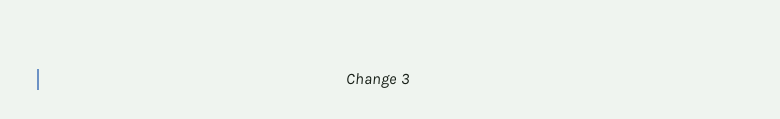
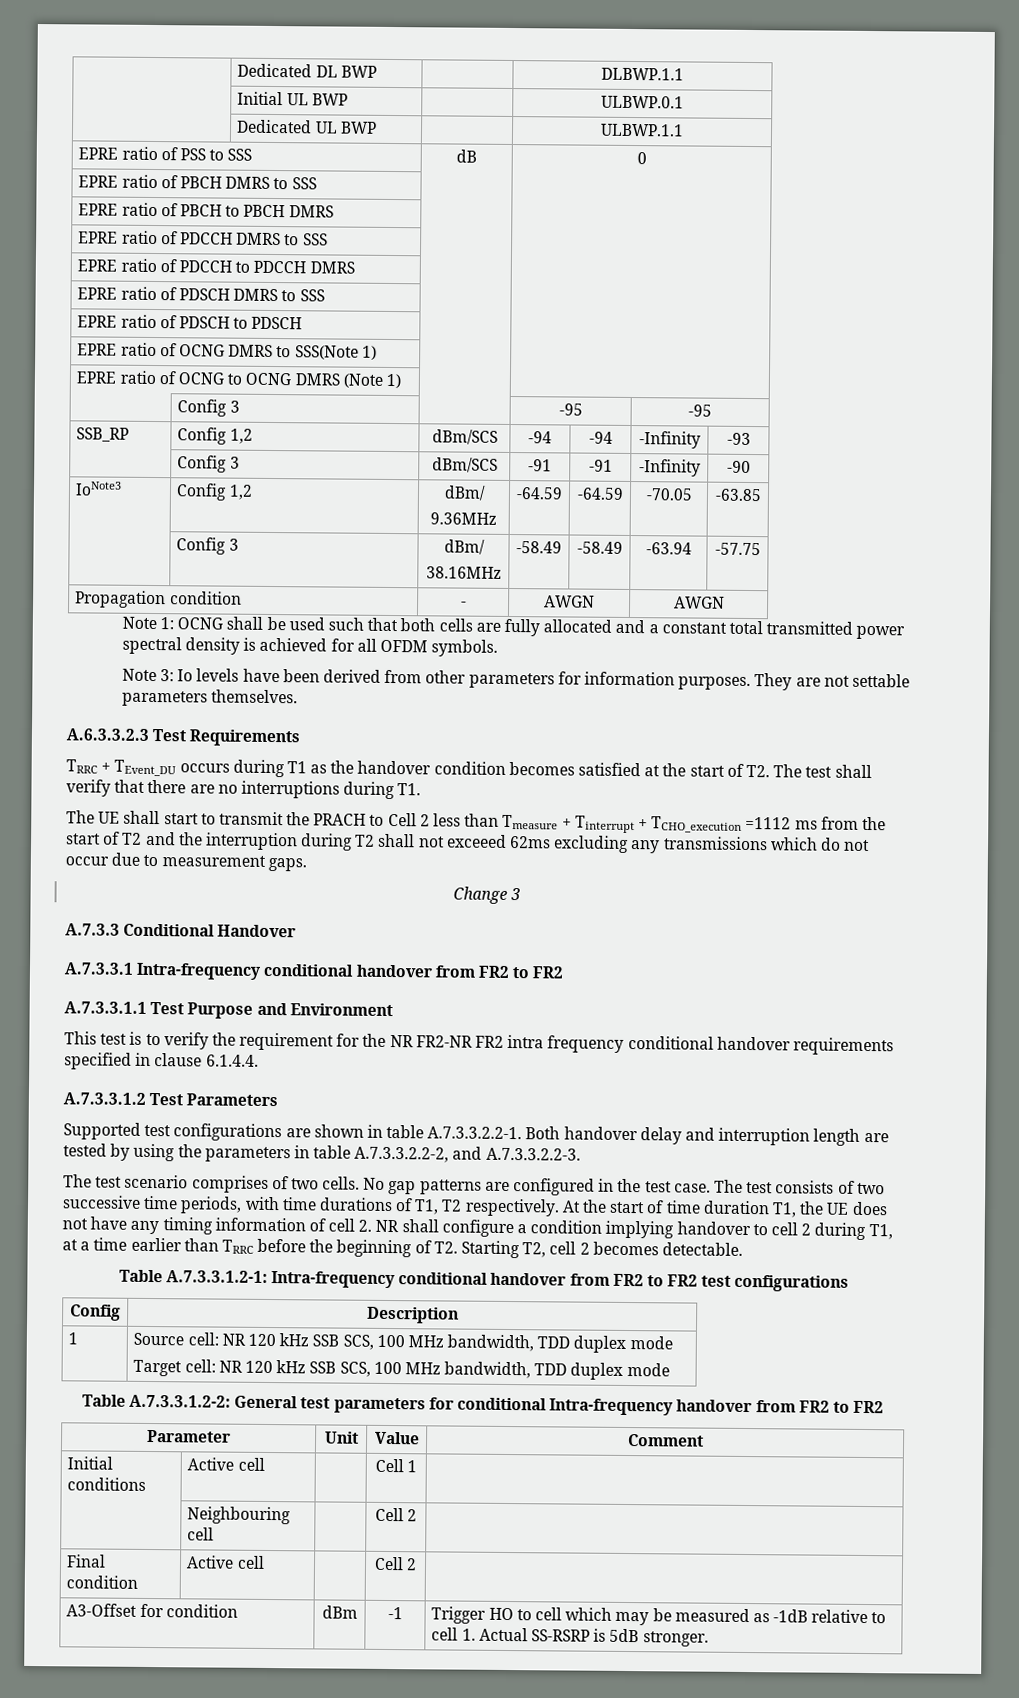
+ | Dedicated DL BWP | | DLBWP.1.1
+ | Initial UL BWP | | ULBWP.0.1
+ | Dedicated UL BWP | | ULBWP.1.1
+ EPRE ratio of PSS to SSS | dB | 0
+ EPRE ratio of PBCH DMRS to SSS | |
+ EPRE ratio of PBCH to PBCH DMRS | |
+ EPRE ratio of PDCCH DMRS to SSS | |
+ EPRE ratio of PDCCH to PDCCH DMRS | |
+ EPRE ratio of PDSCH DMRS to SSS | |
+ EPRE ratio of PDSCH to PDSCH | |
+ EPRE ratio of OCNG DMRS to SSS(Note 1) | |
+ EPRE ratio of OCNG to OCNG DMRS (Note 1) | |
+ | Config 3 | | -95 | -95
+ SSB_RP | Config 1,2 | dBm/SCS | -94 | -94 | -Infinity | -93
+ | Config 3 | dBm/SCS | -91 | -91 | -Infinity | -90
+ IoNote3 | Config 1,2 | dBm/
+ 9.36MHz | -64.59 | -64.59 | -70.05 | -63.85
+ | Config 3 | dBm/
+ 38.16MHz | -58.49 | -58.49 | -63.94 | -57.75
+ Propagation condition | - | AWGN | AWGN
+ Note 1: OCNG shall be used such that both cells are fully allocated and a constant total transmitted power spectral density is achieved for all OFDM symbols.
+ Note 3: Io levels have been derived from other parameters for information purposes. They are not settable parameters themselves.
+ A.6.3.3.2.3 Test Requirements
+ TRRC + TEvent_DU occurs during T1 as the handover condition becomes satisfied at the start of T2. The test shall verify that there are no interruptions during T1.
+ The UE shall start to transmit the PRACH to Cell 2 less than Tmeasure + Tinterrupt + TCHO_execution =1112 ms from the start of T2 and the interruption during T2 shall not exceeed 62ms excluding any transmissions which do not occur due to measurement gaps.
  Change 3
+ A.7.3.3 Conditional Handover
+ A.7.3.3.1 Intra-frequency conditional handover from FR2 to FR2
+ A.7.3.3.1.1 Test Purpose and Environment
+ This test is to verify the requirement for the NR FR2-NR FR2 intra frequency conditional handover requirements specified in clause 6.1.4.4.
+ A.7.3.3.1.2 Test Parameters
+ Supported test configurations are shown in table A.7.3.3.2.2-1. Both handover delay and interruption length are tested by using the parameters in table A.7.3.3.2.2-2, and A.7.3.3.2.2-3.
+ The test scenario comprises of two cells. No gap patterns are configured in the test case. The test consists of two successive time periods, with time durations of T1, T2 respectively. At the start of time duration T1, the UE does not have any timing information of cell 2. NR shall configure a condition implying handover to cell 2 during T1, at a time earlier than TRRC before the beginning of T2. Starting T2, cell 2 becomes detectable.
+ Table A.7.3.3.1.2-1: Intra-frequency conditional handover from FR2 to FR2 test configurations
+ Config | Description
+ 1 | Source cell: NR 120 kHz SSB SCS, 100 MHz bandwidth, TDD duplex mode
+ Target cell: NR 120 kHz SSB SCS, 100 MHz bandwidth, TDD duplex mode
+ Table A.7.3.3.1.2-2: General test parameters for conditional Intra-frequency handover from FR2 to FR2
+ Parameter | Unit | Value | Comment
+ Initial conditions | Active cell | | Cell 1 |
+ | Neighbouring cell | | Cell 2 |
+ Final condition | Active cell | | Cell 2 |
+ A3-Offset for condition | dBm | -1 | Trigger HO to cell which may be measured as -1dB relative to cell 1. Actual SS-RSRP is 5dB stronger.

